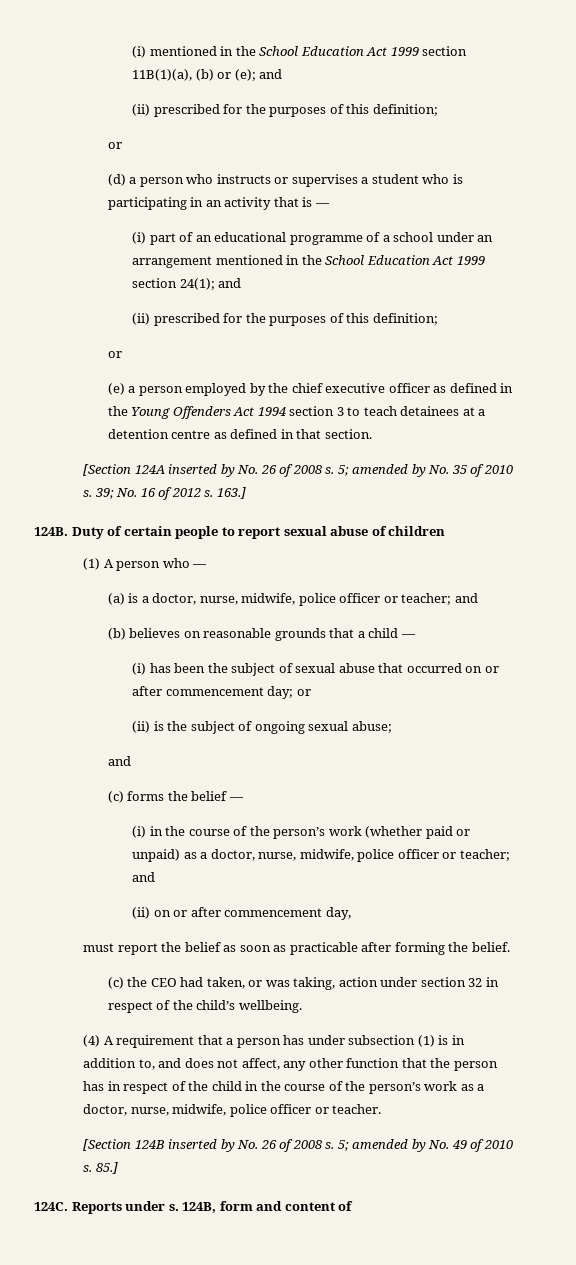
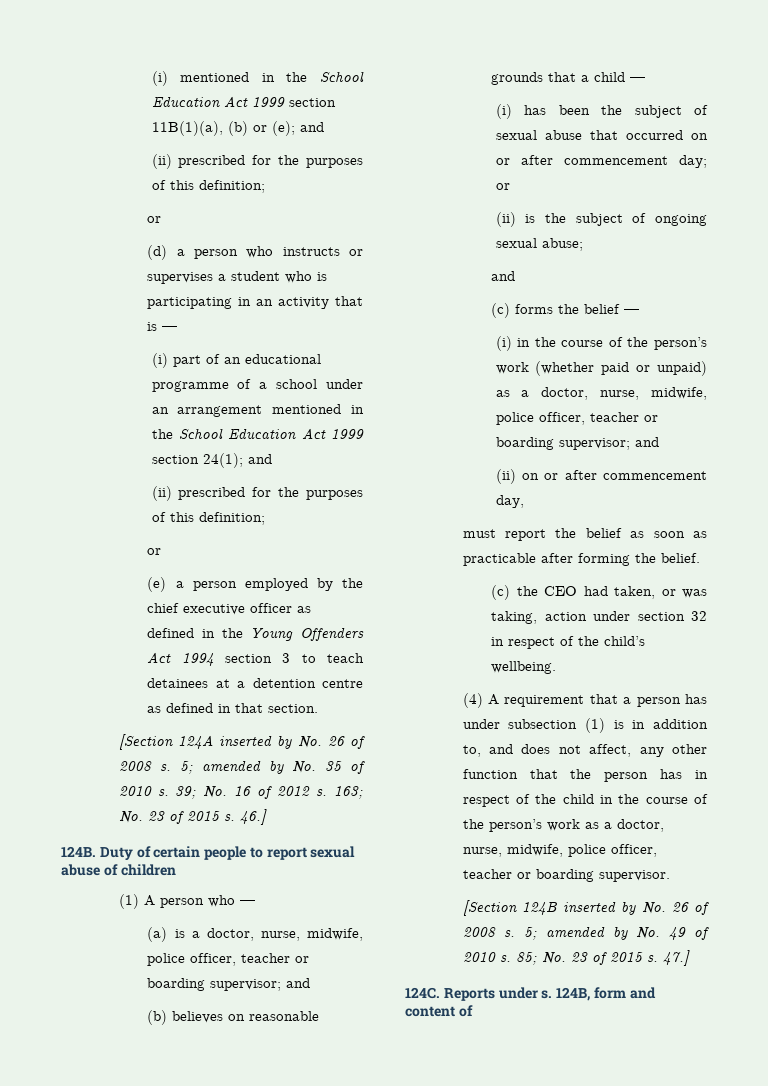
- 163.]
+ 163; No. 23 of 2015 s. 46.]
- (a) is a doctor, nurse, midwife, police officer or teacher; and
+ (a) is a doctor, nurse, midwife, police officer, teacher or boarding supervisor; and
- (i) in the course of the person’s work (whether paid or unpaid) as a doctor, nurse, midwife, police officer or teacher; and
+ (i) in the course of the person’s work (whether paid or unpaid) as a doctor, nurse, midwife, police officer, teacher or boarding supervisor; and
- (4) A requirement that a person has under subsection (1) is in addition to, and does not affect, any other function that the person has in respect of the child in the course of the person’s work as a doctor, nurse, midwife, police officer or teacher.
+ (4) A requirement that a person has under subsection (1) is in addition to, and does not affect, any other function that the person has in respect of the child in the course of the person’s work as a doctor, nurse, midwife, police officer, teacher or boarding supervisor.
- 85.]
+ 85; No. 23 of 2015 s. 47.]

